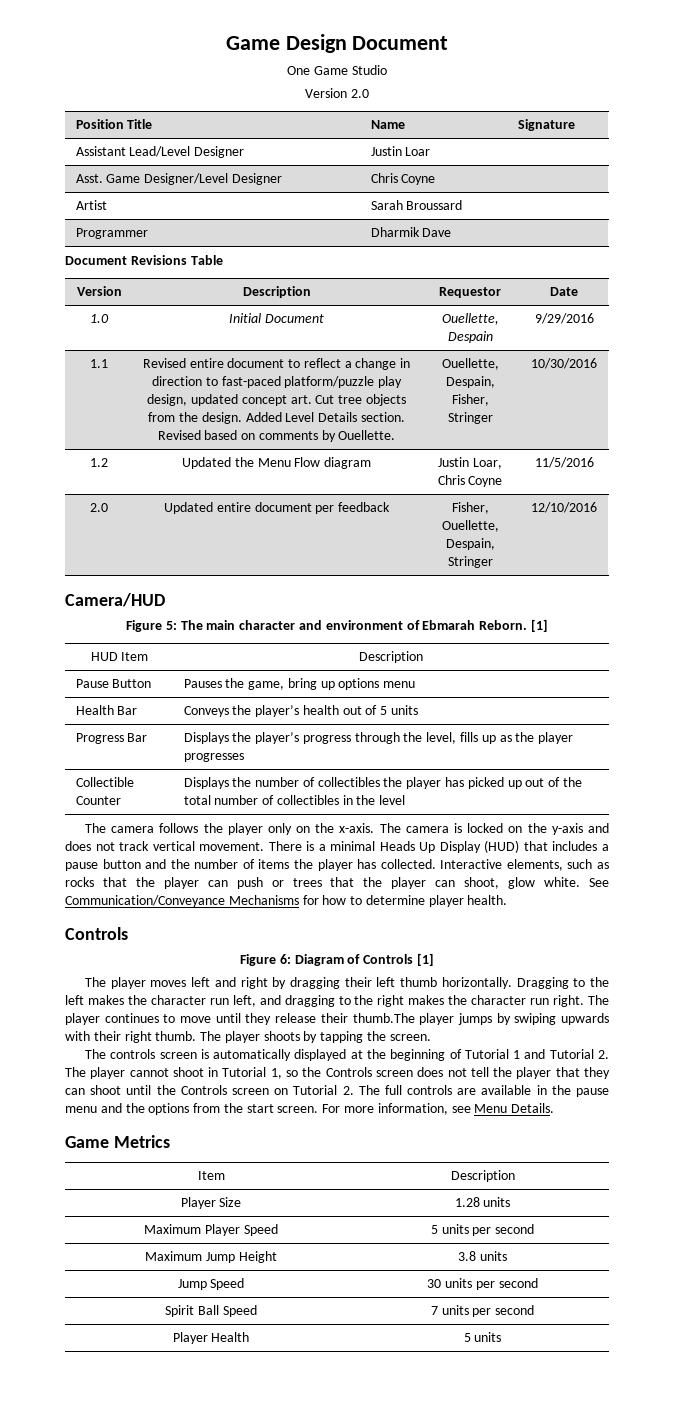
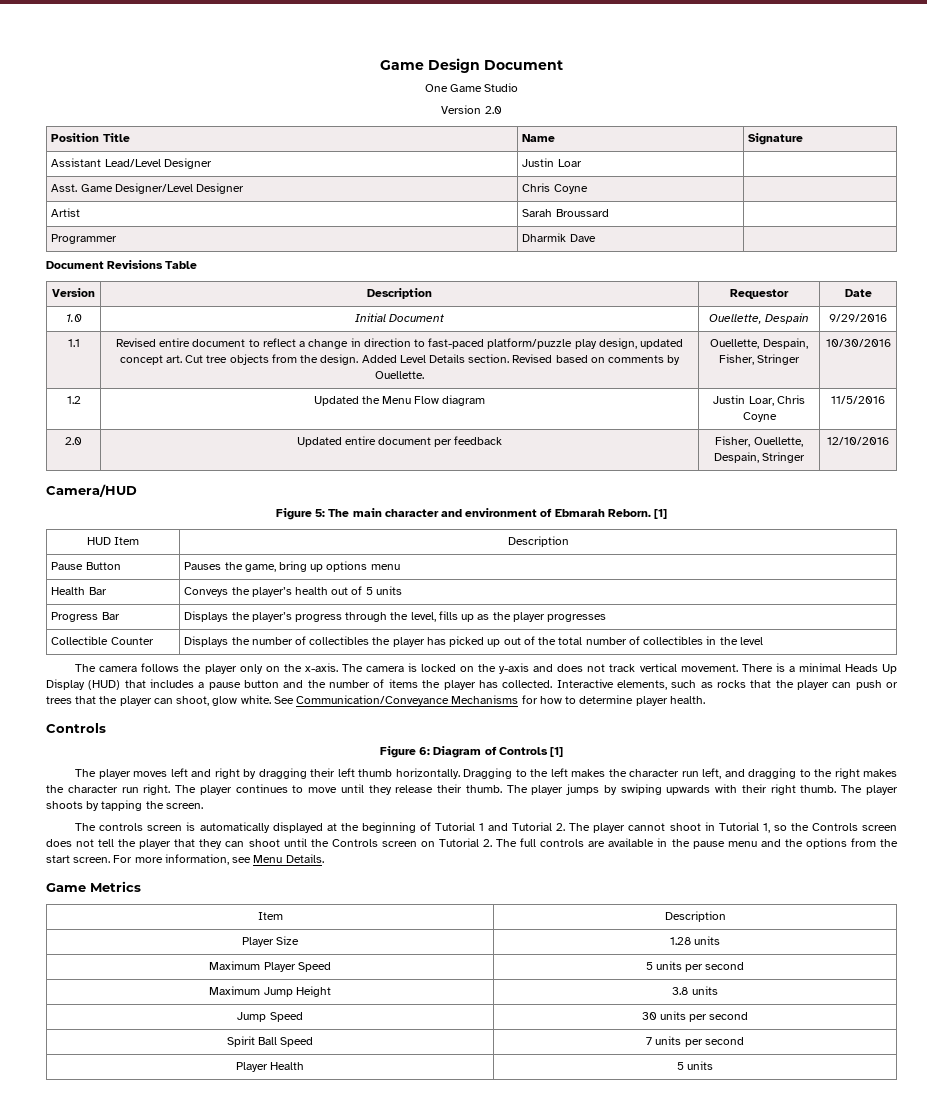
- The player continues to move until they release their thumb.The player jumps by swiping upwards with their right thumb.
+ The player continues to move until they release their thumb. The player jumps by swiping upwards with their right thumb.

